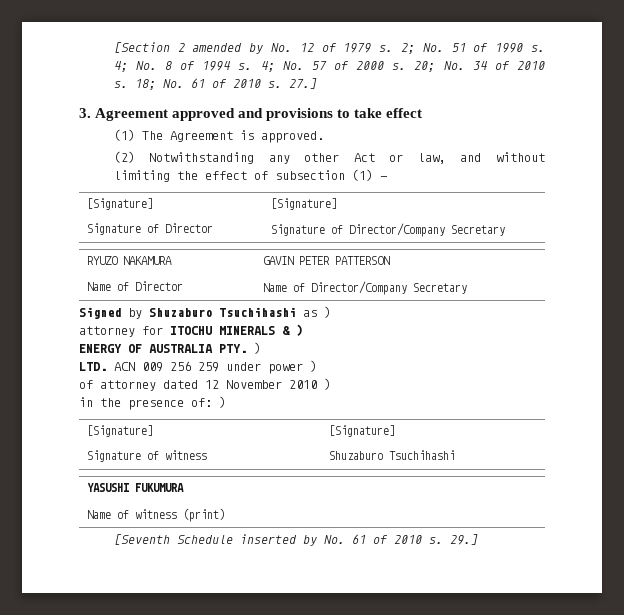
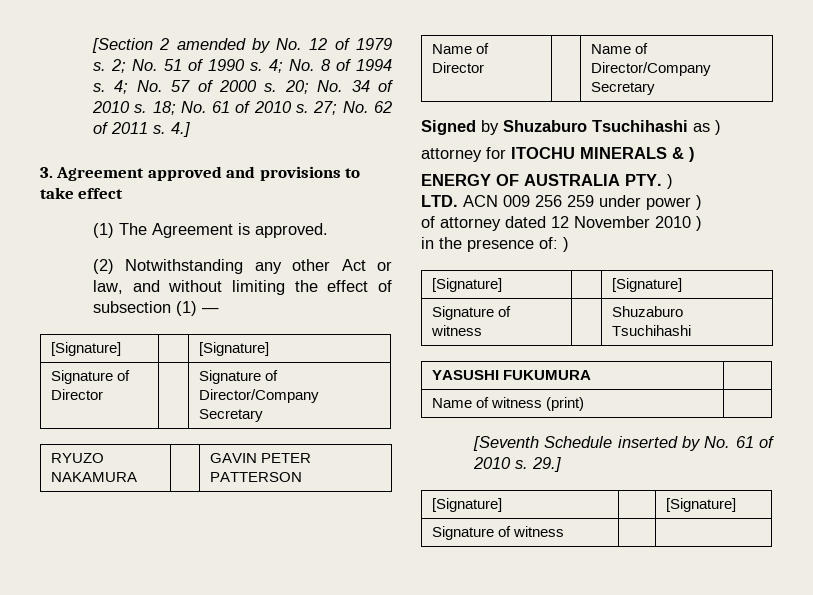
- 27.]
+ 27; No. 62 of 2011 s. 4.]
  29.]
+ [Signature] | | [Signature]
+ Signature of witness | |

